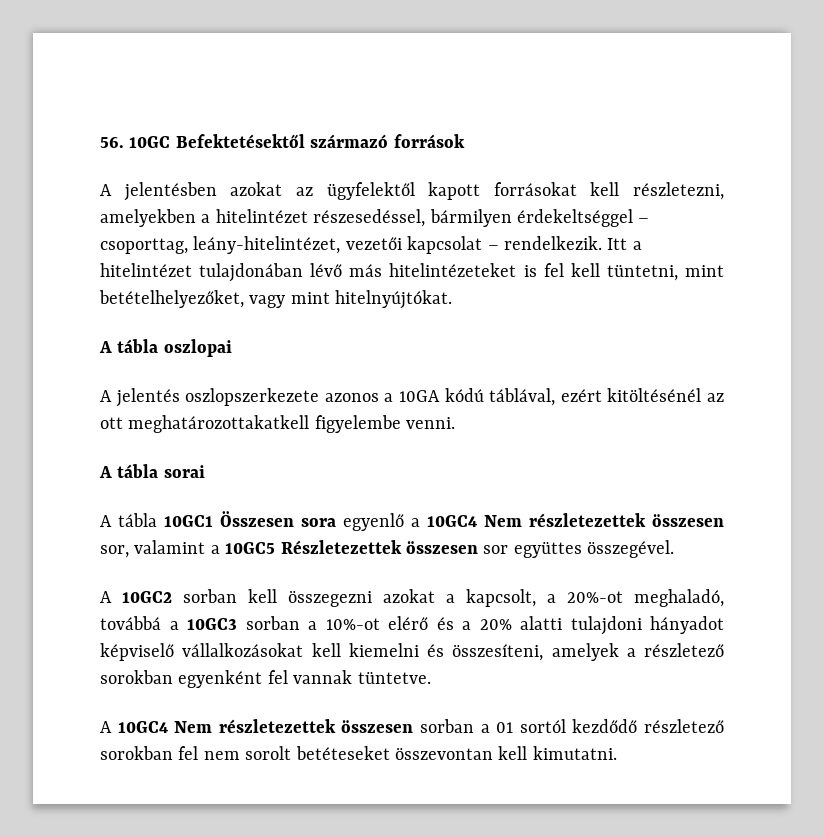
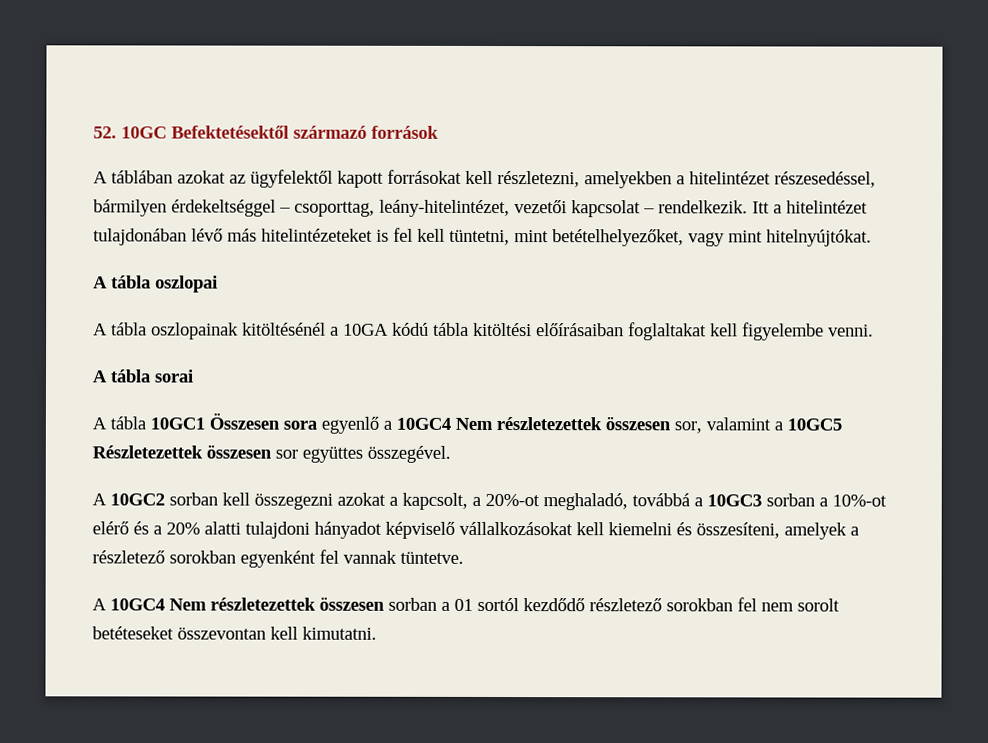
- 56. 10GC Befektetésektől származó források
+ 52. 10GC Befektetésektől származó források
- A jelentésben azokat az ügyfelektől kapott forrásokat kell részletezni, amelyekben a hitelintézet részesedéssel, bármilyen érdekeltséggel – csoporttag, leány-hitelintézet, vezetői kapcsolat – rendelkezik.
+ A táblában azokat az ügyfelektől kapott forrásokat kell részletezni, amelyekben a hitelintézet részesedéssel, bármilyen érdekeltséggel – csoporttag, leány-hitelintézet, vezetői kapcsolat – rendelkezik.
- A jelentés oszlopszerkezete azonos a 10GA kódú táblával, ezért kitöltésénél az ott meghatározottakatkell figyelembe venni.
+ A tábla oszlopainak kitöltésénél a 10GA kódú tábla kitöltési előírásaiban foglaltakat kell figyelembe venni.

